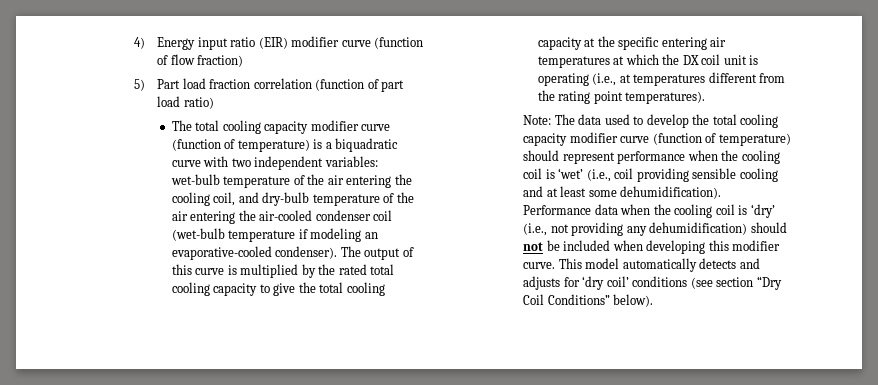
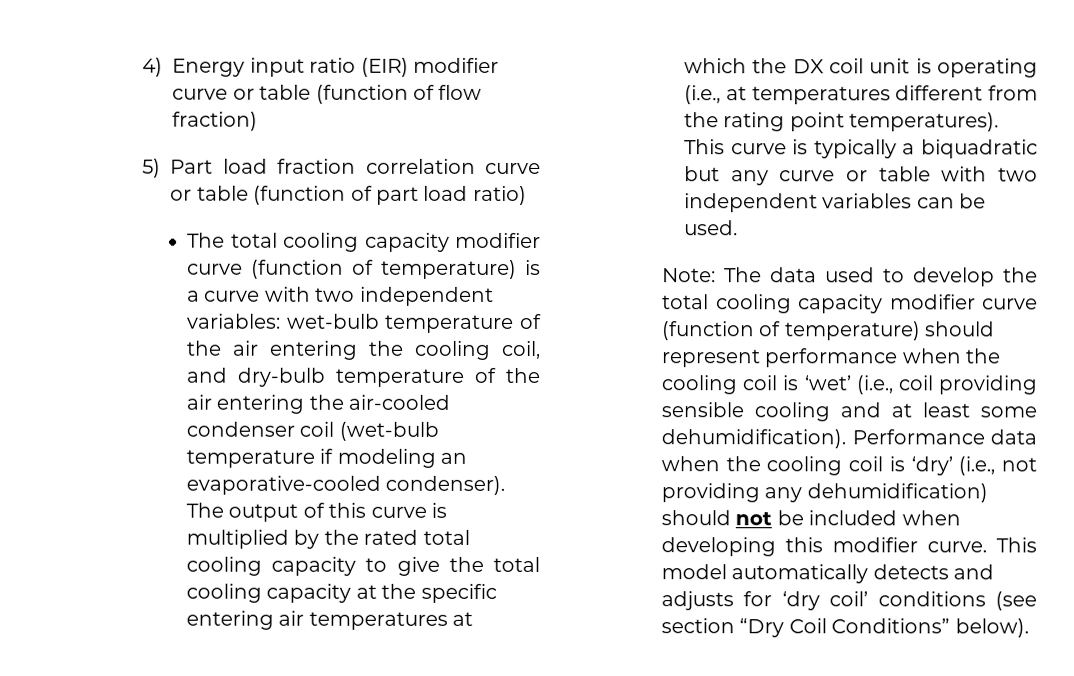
- 4) Energy input ratio (EIR) modifier curve (function of flow fraction)
+ 4) Energy input ratio (EIR) modifier curve or table (function of flow fraction)
- 5) Part load fraction correlation (function of part load ratio)
+ 5) Part load fraction correlation curve or table (function of part load ratio)
- The total cooling capacity modifier curve (function of temperature) is a biquadratic curve with two independent variables: wet-bulb temperature of the air entering the cooling coil, and dry-bulb temperature of the air entering the air-cooled condenser coil (wet-bulb temperature if modeling an evaporative-cooled condenser).
+ The total cooling capacity modifier curve (function of temperature) is a curve with two independent variables: wet-bulb temperature of the air entering the cooling coil, and dry-bulb temperature of the air entering the air-cooled condenser coil (wet-bulb temperature if modeling an evaporative-cooled condenser).
+ This curve is typically a biquadratic but any curve or table with two independent variables can be used.

